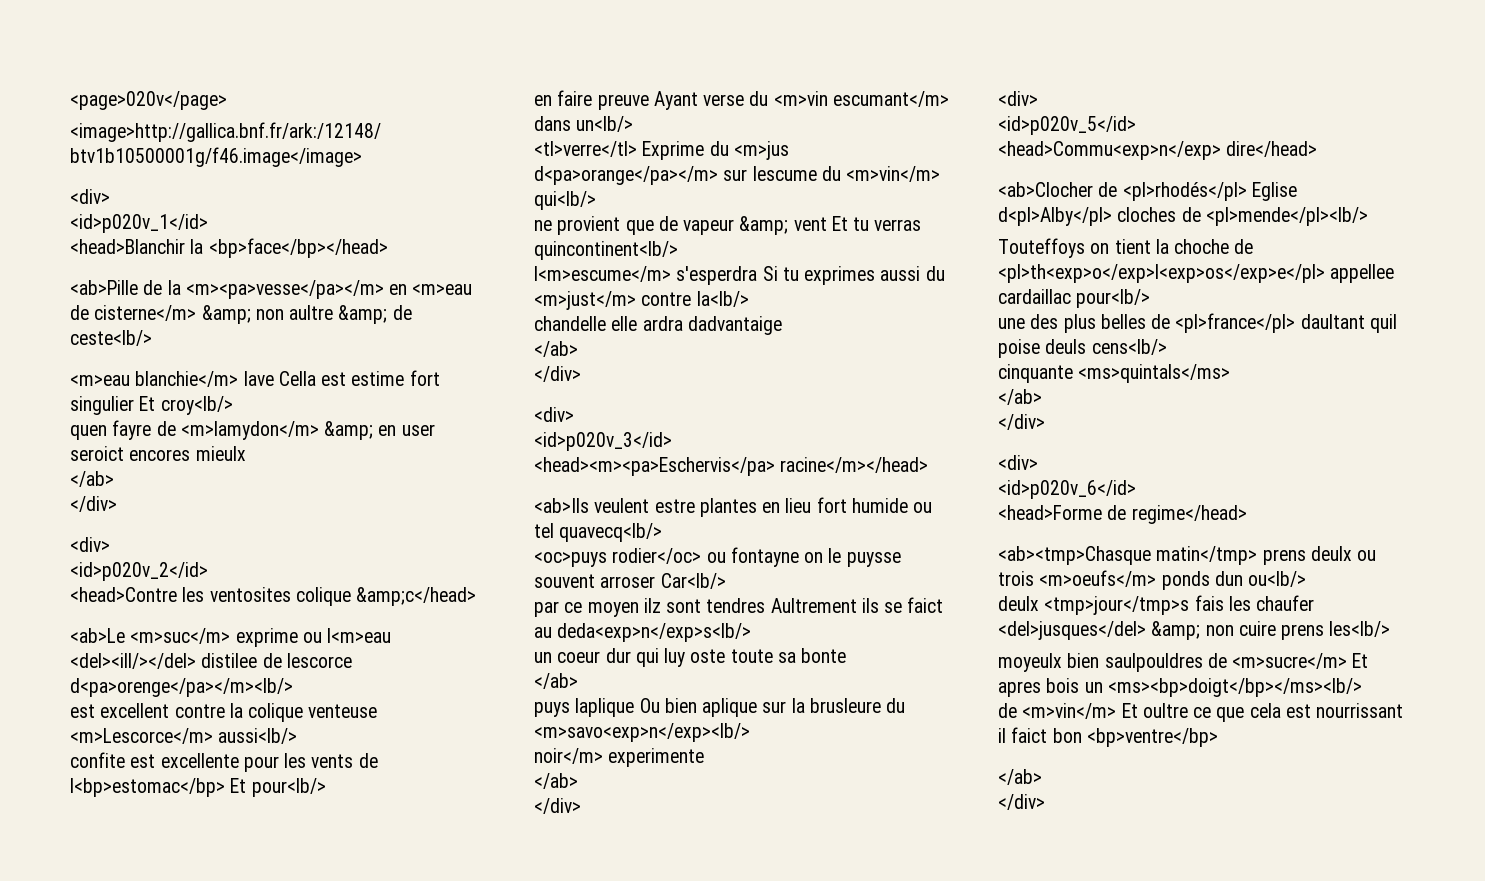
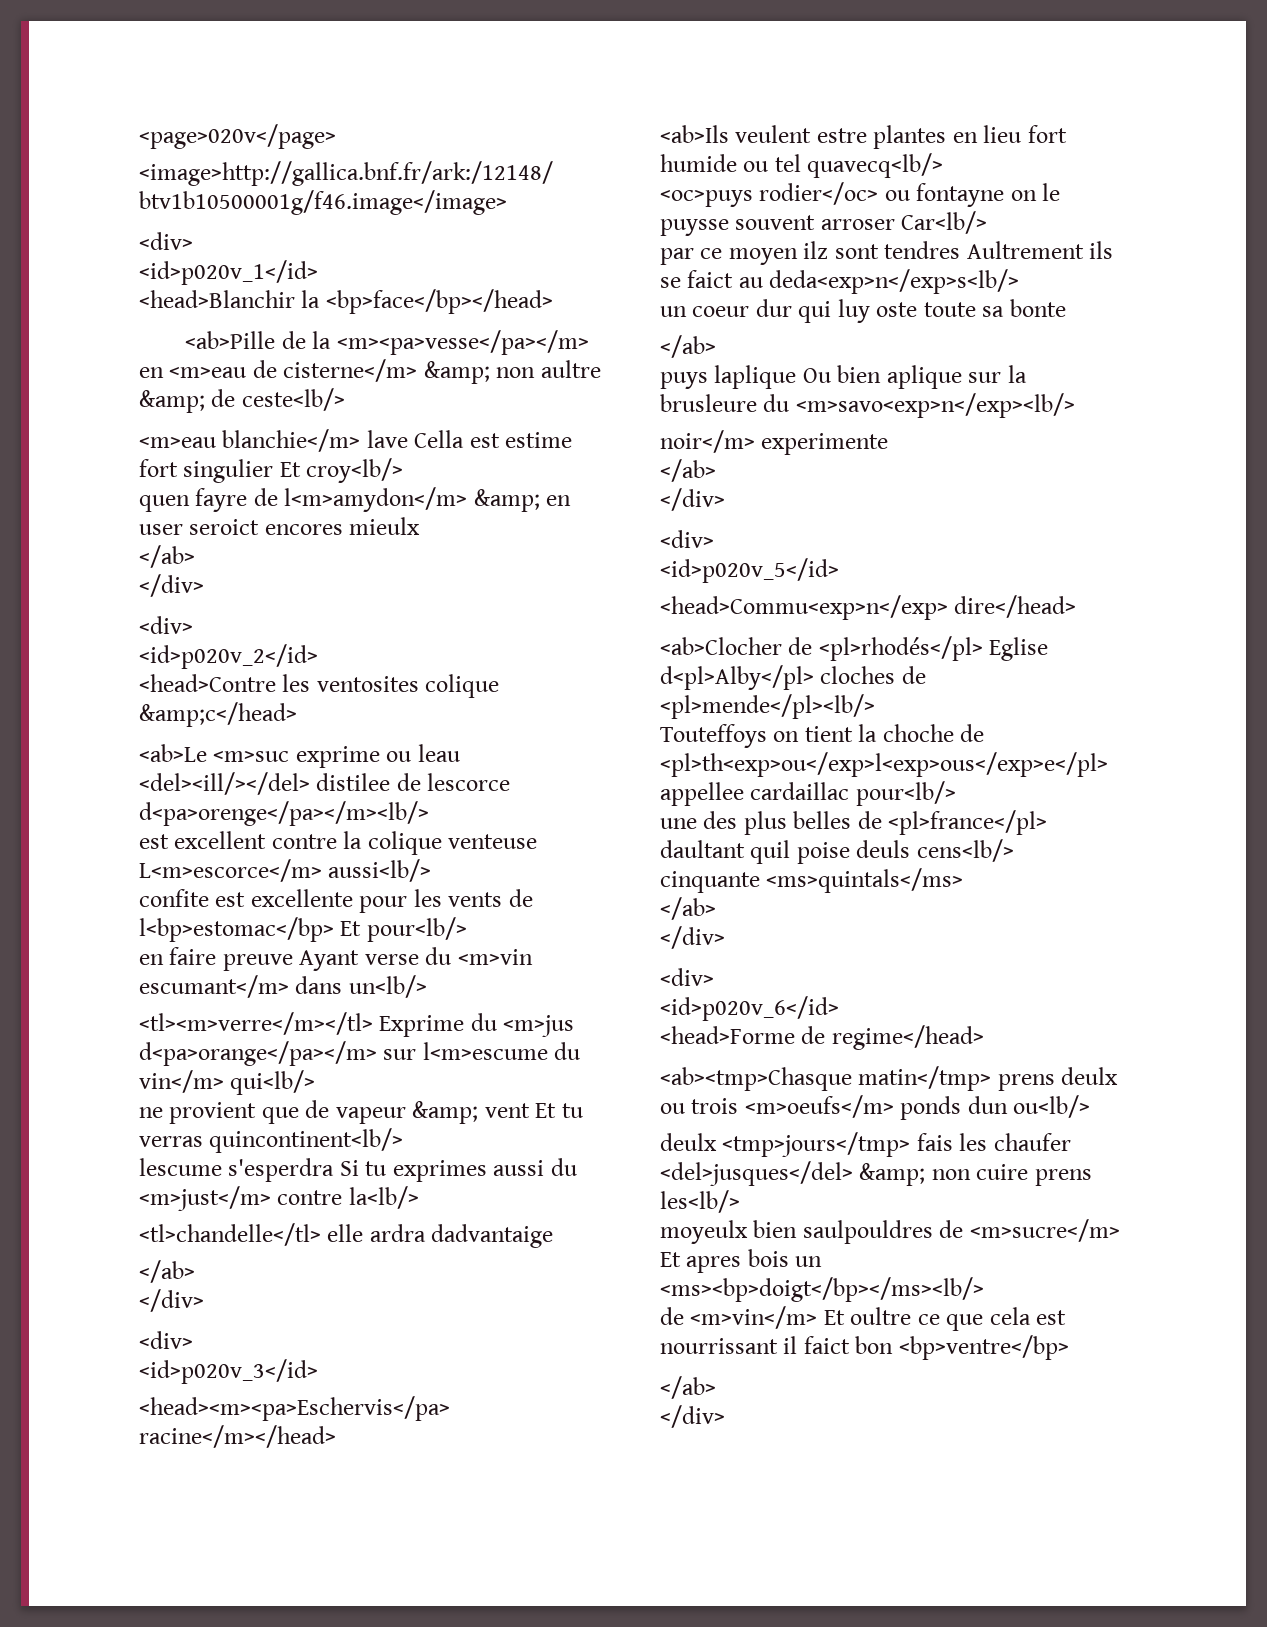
- quen fayre de <m>lamydon</m> &amp; en user seroict encores mieulx
+ quen fayre de l<m>amydon</m> &amp; en user seroict encores mieulx
- <ab>Le <m>suc</m> exprime ou l<m>eau <del><ill/></del> distilee de lescorce d<pa>orenge</pa></m><lb/>
+ <ab>Le <m>suc exprime ou leau <del><ill/></del> distilee de lescorce d<pa>orenge</pa></m><lb/>
- est excellent contre la colique venteuse <m>Lescorce</m> aussi<lb/>
+ est excellent contre la colique venteuse L<m>escorce</m> aussi<lb/>
- <tl>verre</tl> Exprime du <m>jus d<pa>orange</pa></m> sur lescume du <m>vin</m> qui<lb/>
+ <tl><m>verre</m></tl> Exprime du <m>jus d<pa>orange</pa></m> sur l<m>escume du vin</m> qui<lb/>
- l<m>escume</m> s'esperdra Si tu exprimes aussi du <m>just</m> contre la<lb/>
+ lescume s'esperdra Si tu exprimes aussi du <m>just</m> contre la<lb/>
- chandelle elle ardra dadvantaige
+ <tl>chandelle</tl> elle ardra dadvantaige
- Touteffoys on tient la choche de <pl>th<exp>o</exp>l<exp>os</exp>e</pl> appellee cardaillac pour<lb/>
+ Touteffoys on tient la choche de <pl>th<exp>ou</exp>l<exp>ous</exp>e</pl> appellee cardaillac pour<lb/>
- deulx <tmp>jour</tmp>s fais les chaufer <del>jusques</del> &amp; non cuire prens les<lb/>
+ deulx <tmp>jours</tmp> fais les chaufer <del>jusques</del> &amp; non cuire prens les<lb/>

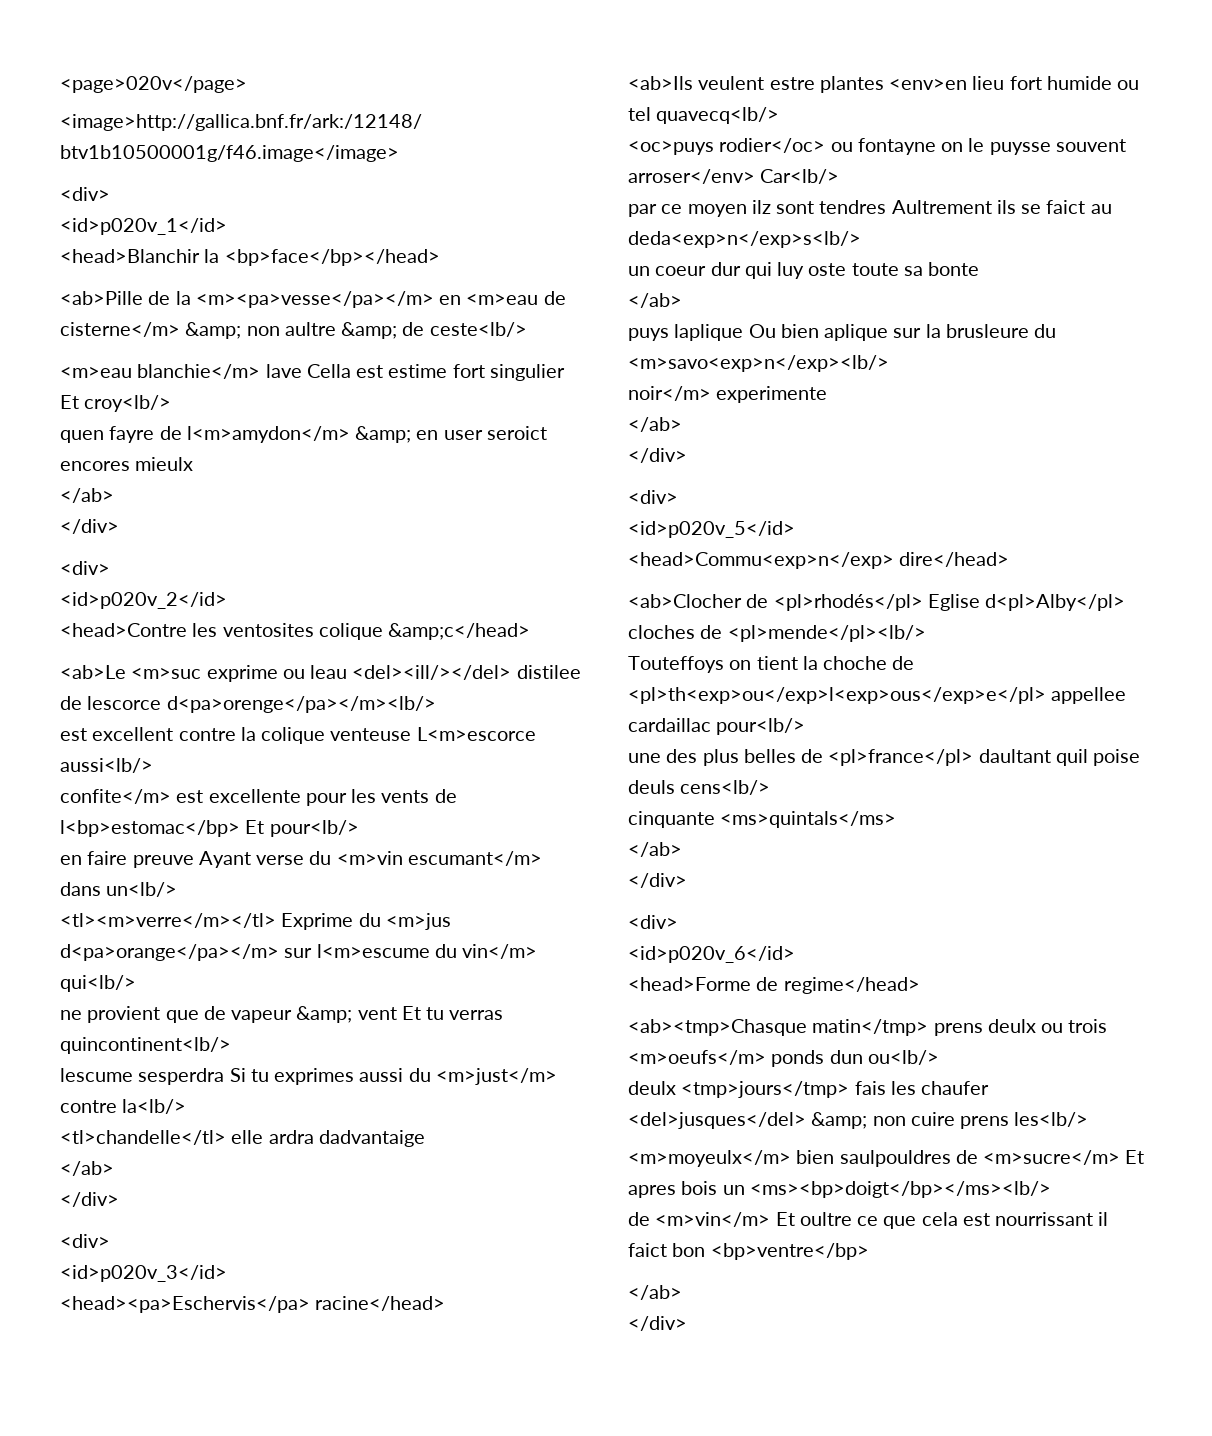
- est excellent contre la colique venteuse L<m>escorce</m> aussi<lb/>
+ est excellent contre la colique venteuse L<m>escorce aussi<lb/>
- confite est excellente pour les vents de l<bp>estomac</bp> Et pour<lb/>
+ confite</m> est excellente pour les vents de l<bp>estomac</bp> Et pour<lb/>
- lescume s'esperdra Si tu exprimes aussi du <m>just</m> contre la<lb/>
+ lescume sesperdra Si tu exprimes aussi du <m>just</m> contre la<lb/>
- <head><m><pa>Eschervis</pa> racine</m></head>
+ <head><pa>Eschervis</pa> racine</head>
- <ab>Ils veulent estre plantes en lieu fort humide ou tel quavecq<lb/>
+ <ab>Ils veulent estre plantes <env>en lieu fort humide ou tel quavecq<lb/>
- <oc>puys rodier</oc> ou fontayne on le puysse souvent arroser Car<lb/>
+ <oc>puys rodier</oc> ou fontayne on le puysse souvent arroser</env> Car<lb/>
- moyeulx bien saulpouldres de <m>sucre</m> Et apres bois un <ms><bp>doigt</bp></ms><lb/>
+ <m>moyeulx</m> bien saulpouldres de <m>sucre</m> Et apres bois un <ms><bp>doigt</bp></ms><lb/>

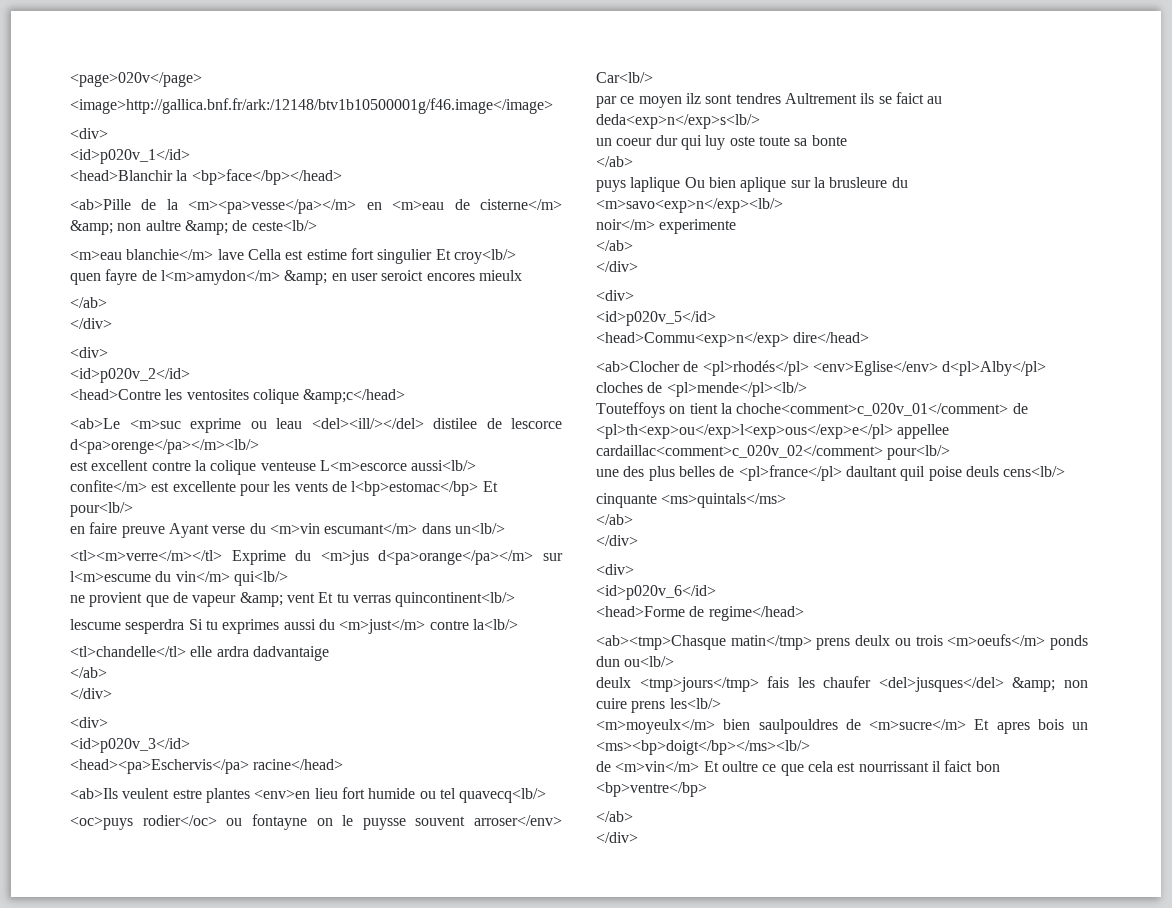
- <ab>Clocher de <pl>rhodés</pl> Eglise d<pl>Alby</pl> cloches de <pl>mende</pl><lb/>
+ <ab>Clocher de <pl>rhodés</pl> <env>Eglise</env> d<pl>Alby</pl> cloches de <pl>mende</pl><lb/>
- Touteffoys on tient la choche de <pl>th<exp>ou</exp>l<exp>ous</exp>e</pl> appellee cardaillac pour<lb/>
+ Touteffoys on tient la choche<comment>c_020v_01</comment> de <pl>th<exp>ou</exp>l<exp>ous</exp>e</pl> appellee cardaillac<comment>c_020v_02</comment> pour<lb/>

